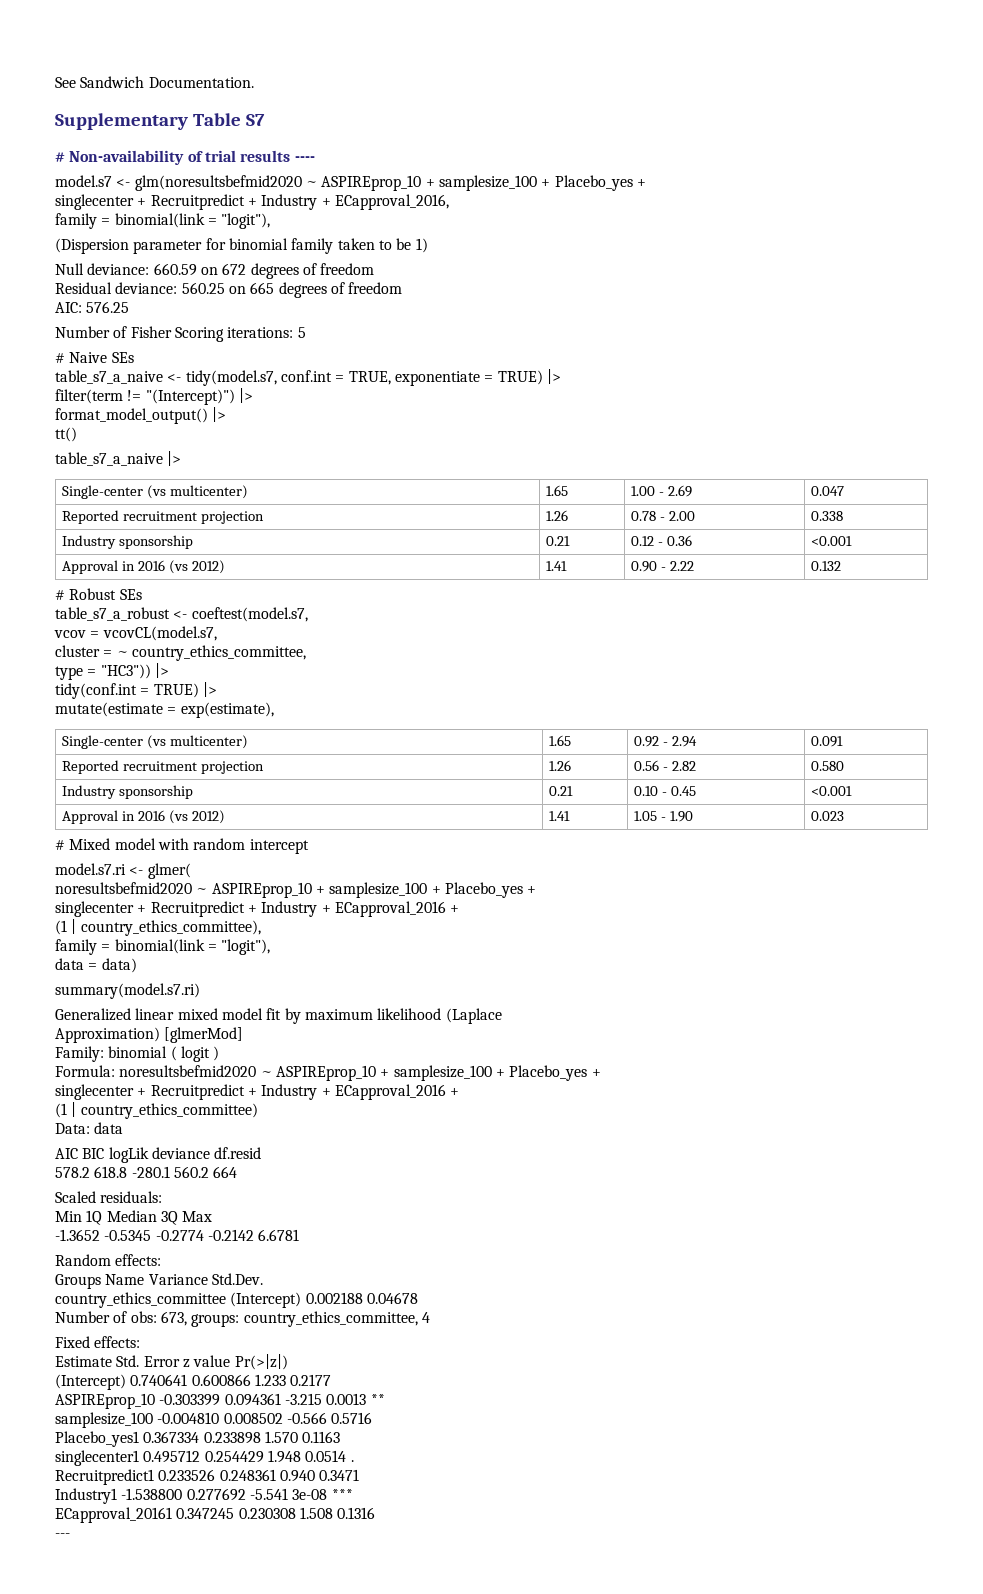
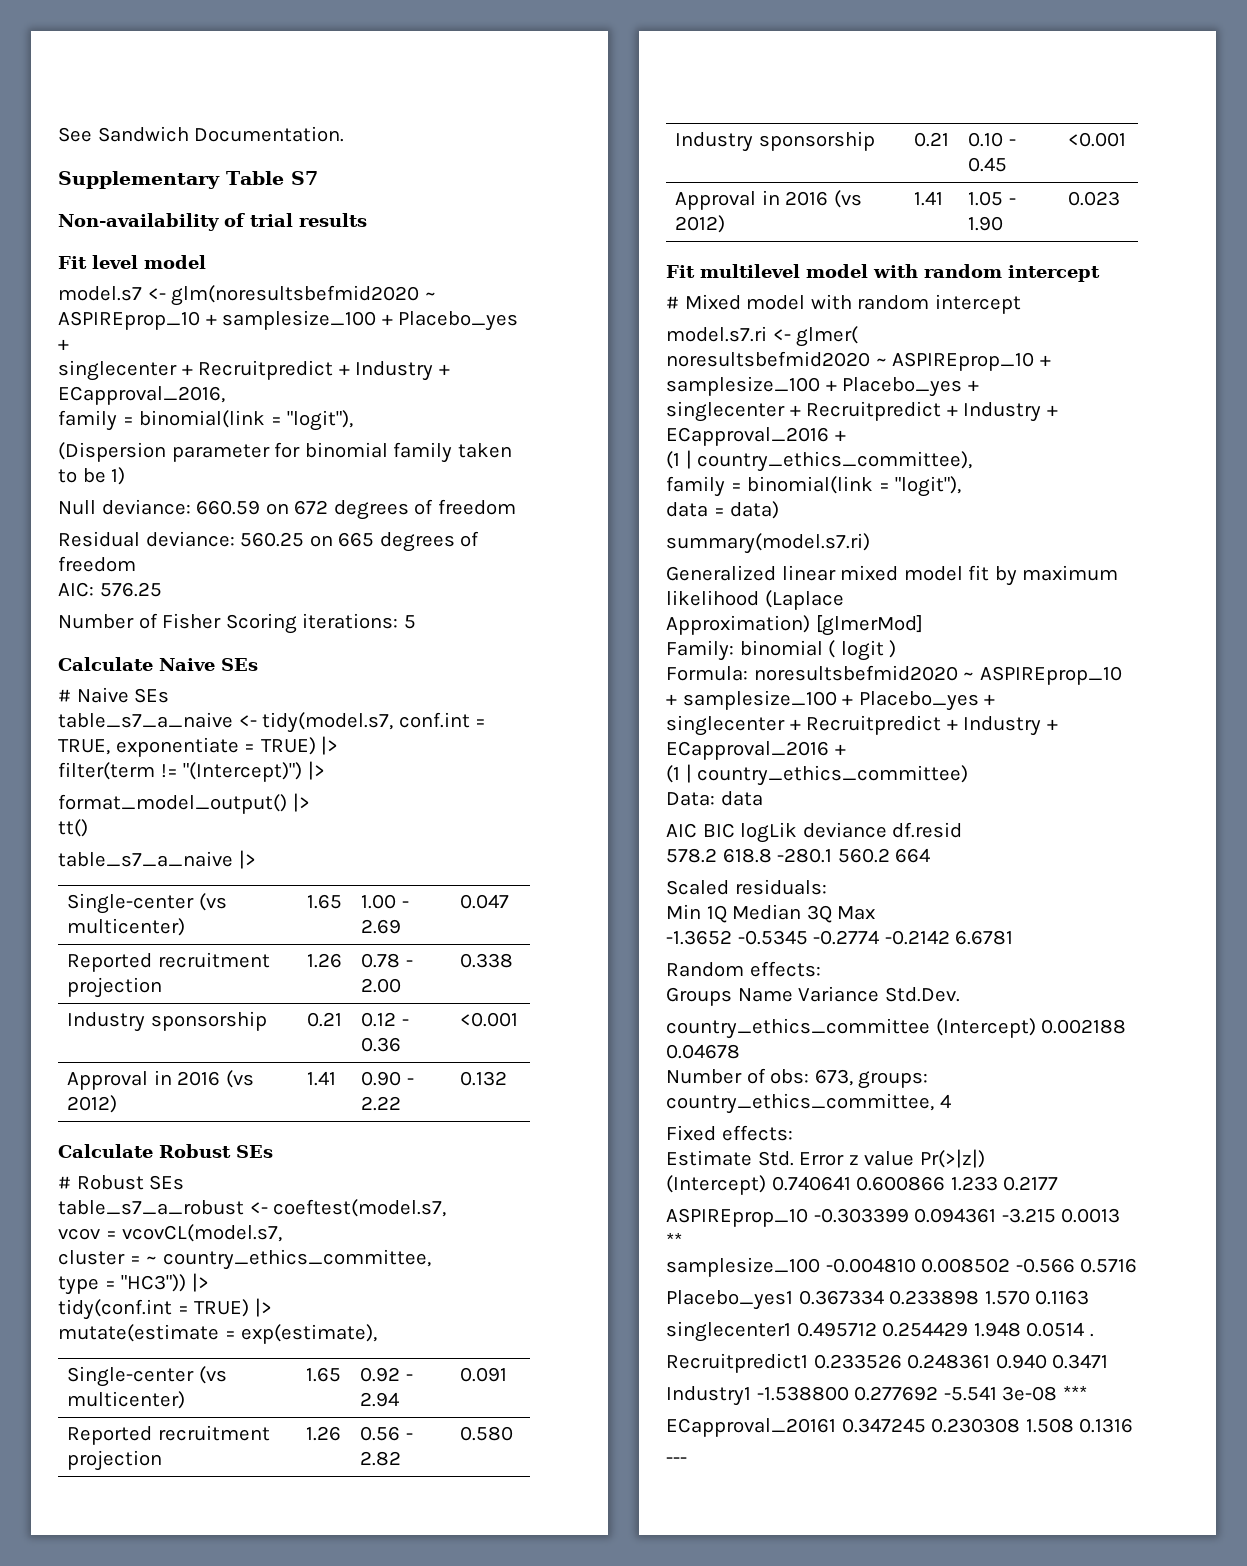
- # Non-availability of trial results ----
+ Non-availability of trial results
+ Fit level model
+ Calculate Naive SEs
+ Calculate Robust SEs
+ Fit multilevel model with random intercept

